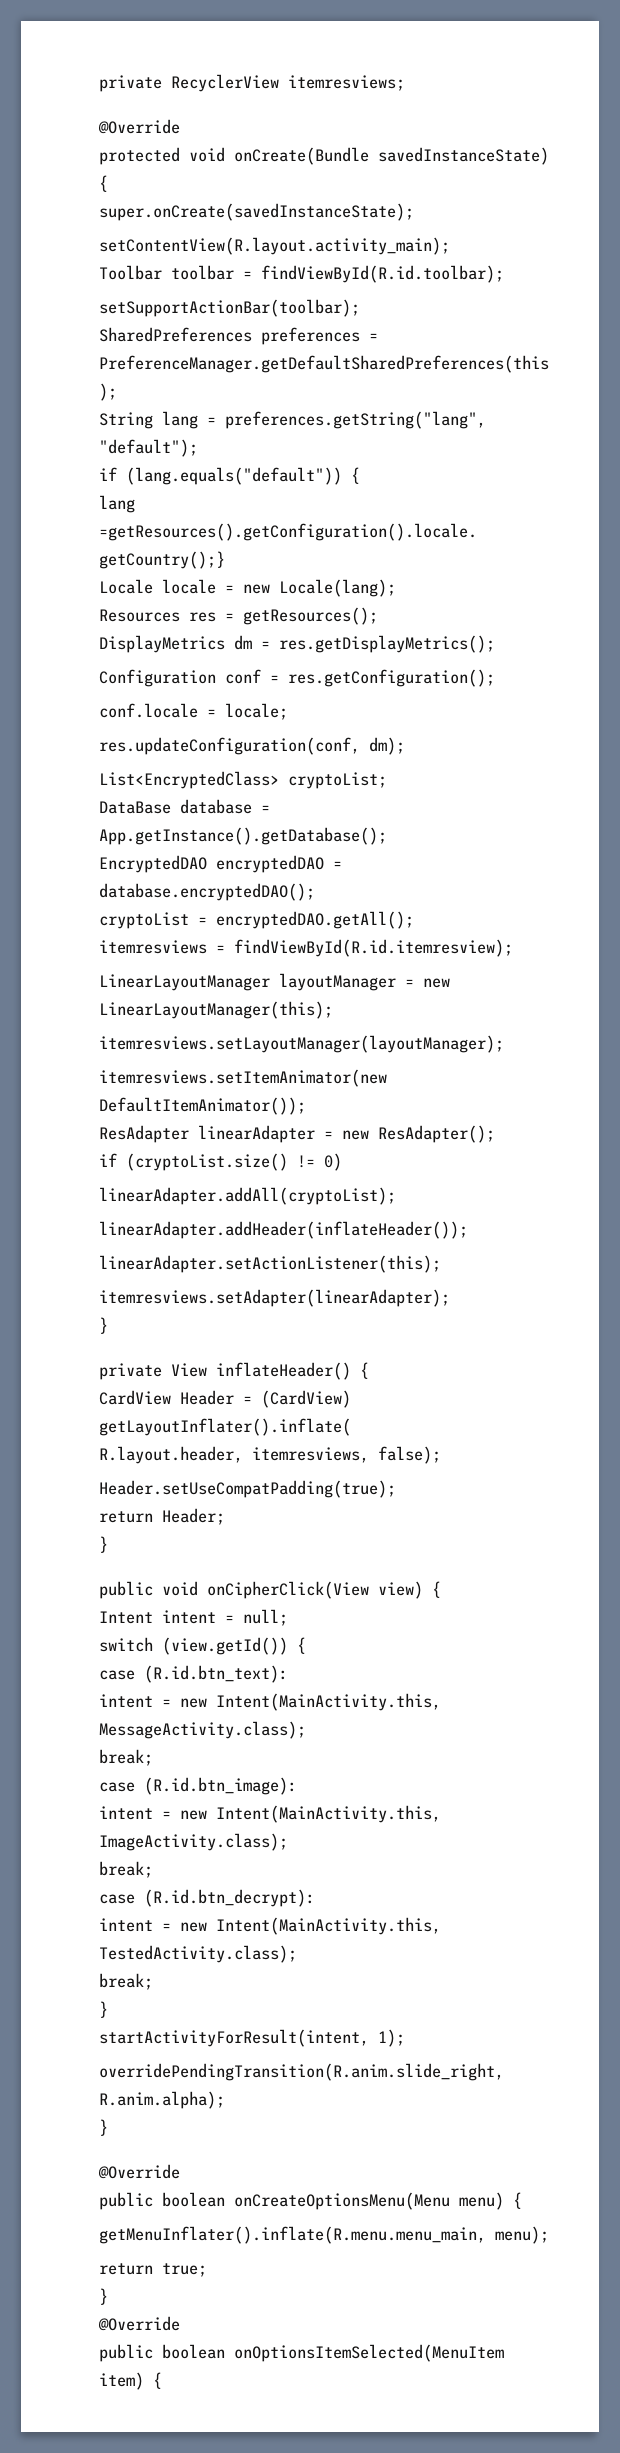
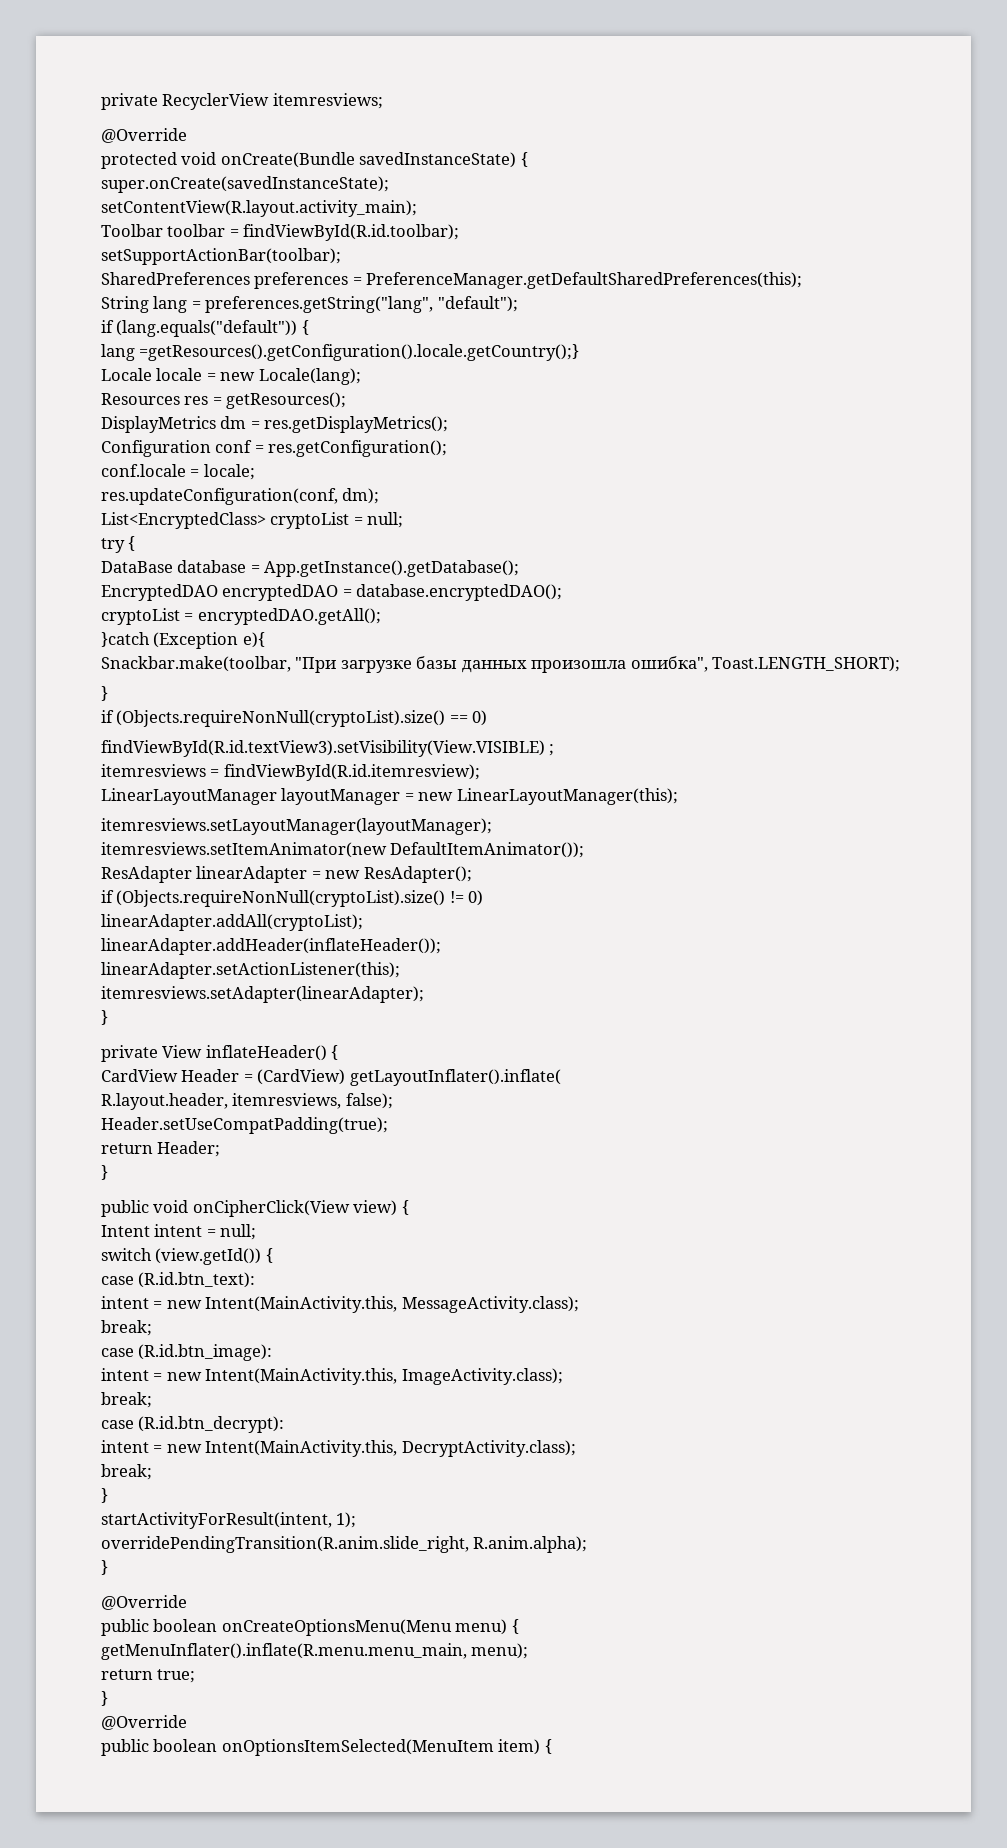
- List<EncryptedClass> cryptoList;
+ List<EncryptedClass> cryptoList = null;
+ try {
+ }catch (Exception e){
+ Snackbar.make(toolbar, "При загрузке базы данных произошла ошибка", Toast.LENGTH_SHORT);
+ }
+ if (Objects.requireNonNull(cryptoList).size() == 0)
+ findViewById(R.id.textView3).setVisibility(View.VISIBLE) ;
- if (cryptoList.size() != 0)
+ if (Objects.requireNonNull(cryptoList).size() != 0)
- intent = new Intent(MainActivity.this, TestedActivity.class);
+ intent = new Intent(MainActivity.this, DecryptActivity.class);

